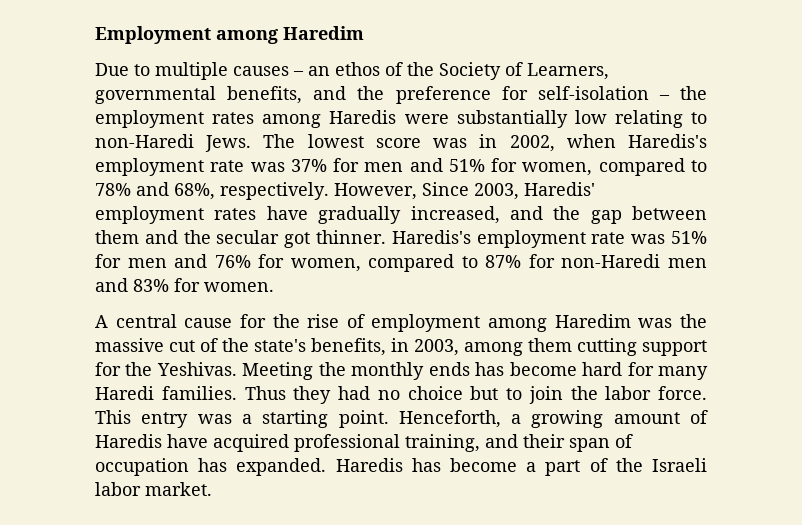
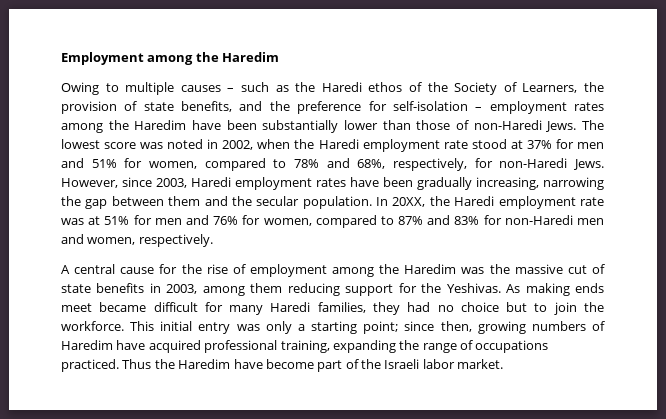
- Employment among Haredim
+ Employment among the Haredim
- Due to multiple causes – an ethos of the Society of Learners, governmental benefits, and the preference for self-isolation – the employment rates among Haredis were substantially low relating to non-Haredi Jews.
+ Owing to multiple causes – such as the Haredi ethos of the Society of Learners, the provision of state benefits, and the preference for self-isolation – employment rates among the Haredim have been substantially lower than those of non-Haredi Jews.
- The lowest score was in 2002, when Haredis's employment rate was 37% for men and 51% for women, compared to 78% and 68%, respectively. However, Since 2003, Haredis' employment rates have gradually increased, and the gap between them and the secular got thinner. Haredis's employment rate was 51% for men and 76% for women, compared to 87% for non-Haredi men and 83% for women.
+ The lowest score was noted in 2002, when the Haredi employment rate stood at 37% for men and 51% for women, compared to 78% and 68%, respectively, for non-Haredi Jews. However, since 2003, Haredi employment rates have been gradually increasing, narrowing the gap between them and the secular population. In 20XX, the Haredi employment rate was at 51% for men and 76% for women, compared to 87% and 83% for non-Haredi men and women, respectively.
- A central cause for the rise of employment among Haredim was the massive cut of the state's benefits, in 2003, among them cutting support for the Yeshivas.
+ A central cause for the rise of employment among the Haredim was the massive cut of state benefits in 2003, among them reducing support for the Yeshivas.
- Meeting the monthly ends has become hard for many Haredi families. Thus they had no choice but to join the labor force. This entry was a starting point. Henceforth, a growing amount of Haredis have acquired professional training, and their span of occupation has expanded. Haredis has become a part of the Israeli labor market.
+ As making ends meet became difficult for many Haredi families, they had no choice but to join the workforce. This initial entry was only a starting point; since then, growing numbers of Haredim have acquired professional training, expanding the range of occupations practiced. Thus the Haredim have become part of the Israeli labor market.

